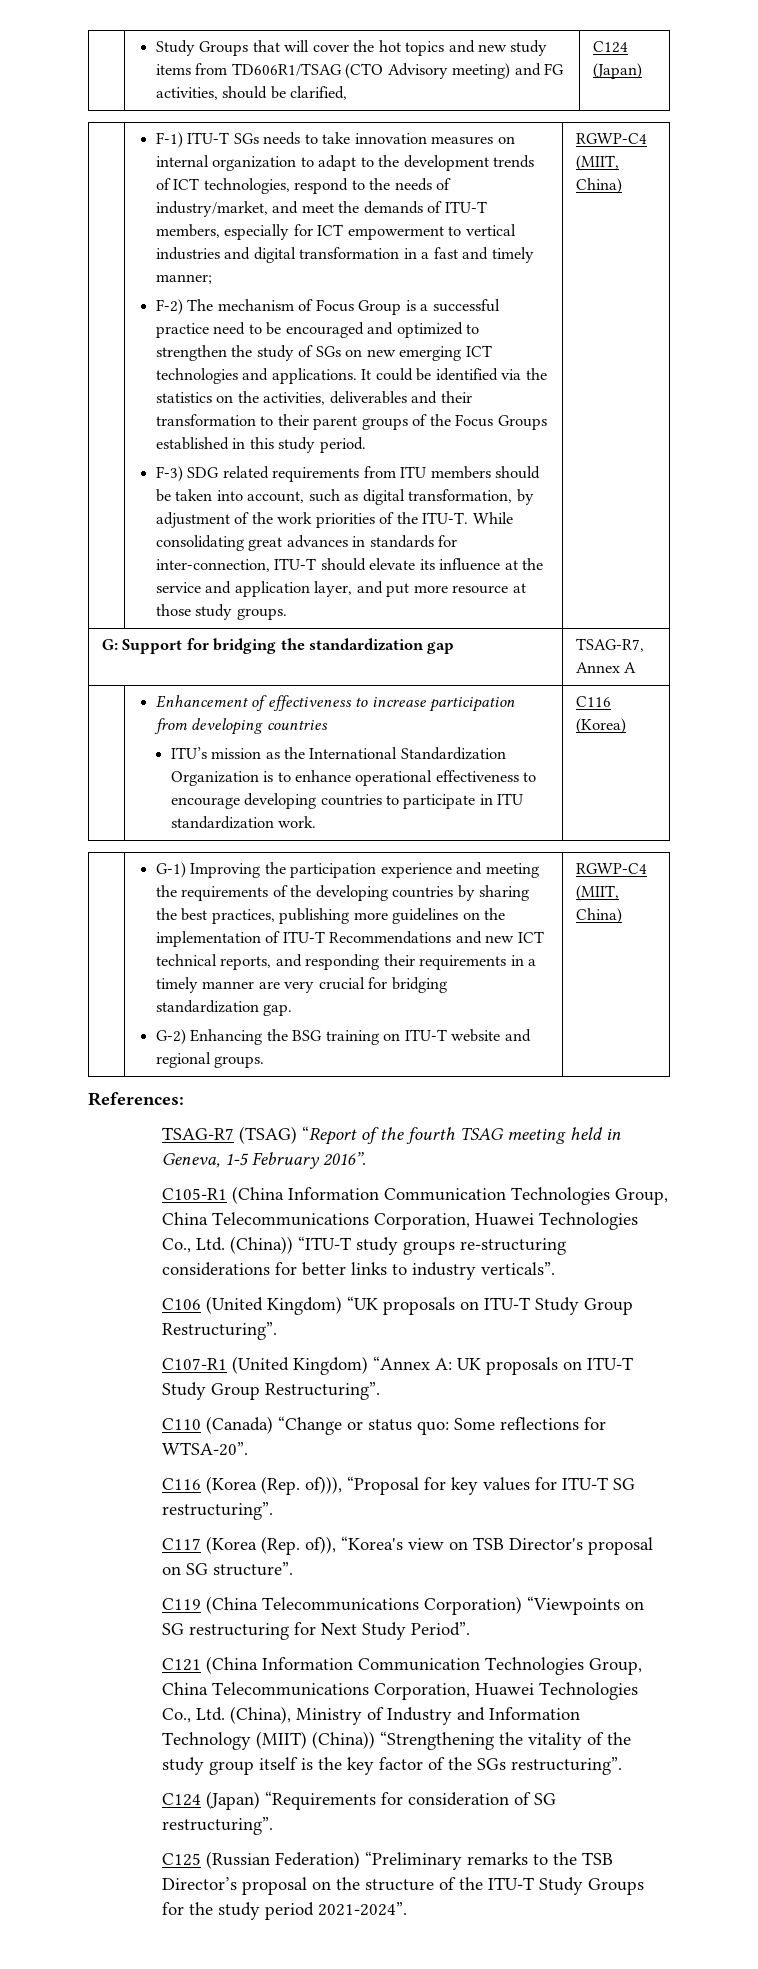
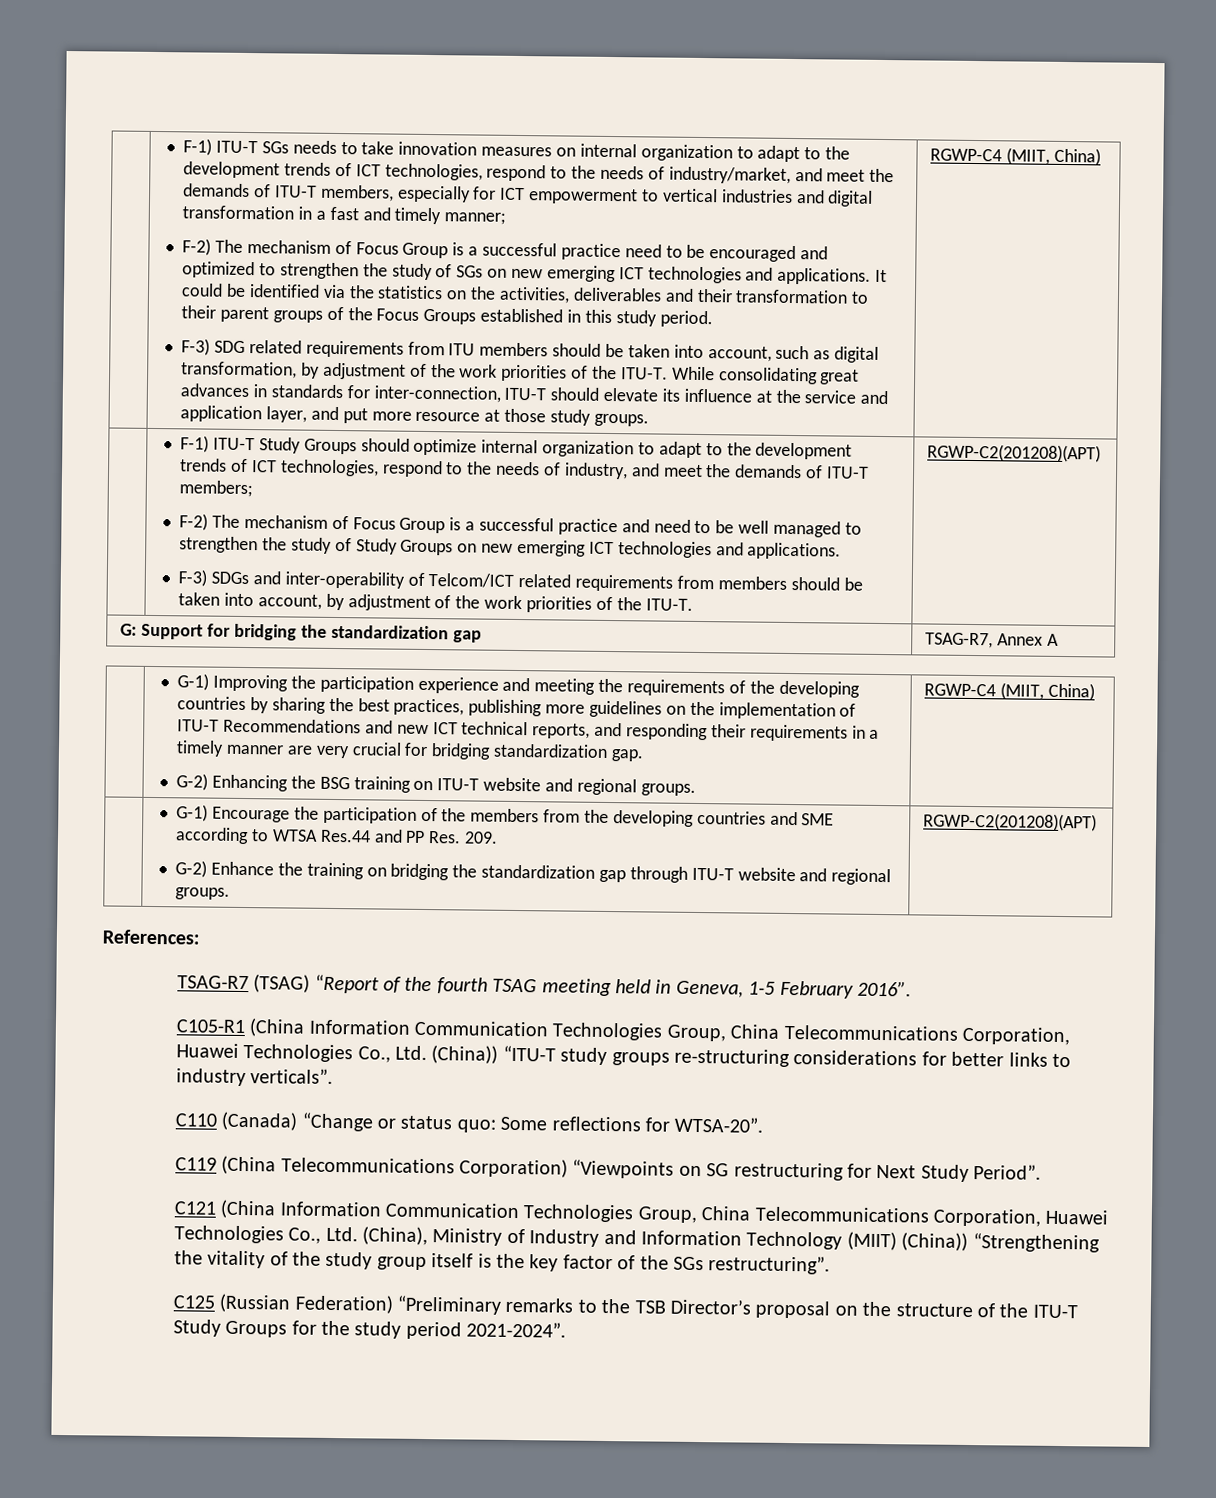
- Study Groups that will cover the hot topics and new study items from TD606R1/TSAG (CTO Advisory meeting) and FG activities, should be clarified, | C124 (Japan)
+ F-1) ITU-T Study Groups should optimize internal organization to adapt to the development trends of ICT technologies, respond to the needs of industry, and meet the demands of ITU-T members;
+ F-2) The mechanism of Focus Group is a successful practice and need to be well managed to strengthen the study of Study Groups on new emerging ICT technologies and applications.
+ F-3) SDGs and inter-operability of Telcom/ICT related requirements from members should be taken into account, by adjustment of the work priorities of the ITU-T. | RGWP-C2(201208)(APT)
- | Enhancement of effectiveness to increase participation from developing countries
- ITU’s mission as the International Standardization Organization is to enhance operational effectiveness to encourage developing countries to participate in ITU standardization work. | C116 (Korea)
+ | G-1) Encourage the participation of the members from the developing countries and SME according to WTSA Res.44 and PP Res. 209.
+ G-2) Enhance the training on bridging the standardization gap through ITU-T website and regional groups. | RGWP-C2(201208)(APT)
- C106 (United Kingdom) “UK proposals on ITU-T Study Group Restructuring”.
- C107-R1 (United Kingdom) “Annex A: UK proposals on ITU-T Study Group Restructuring”.
- C116 (Korea (Rep. of))), “Proposal for key values for ITU-T SG restructuring”.
- C117 (Korea (Rep. of)), “Korea's view on TSB Director's proposal on SG structure”.
- C124 (Japan) “Requirements for consideration of SG restructuring”.

